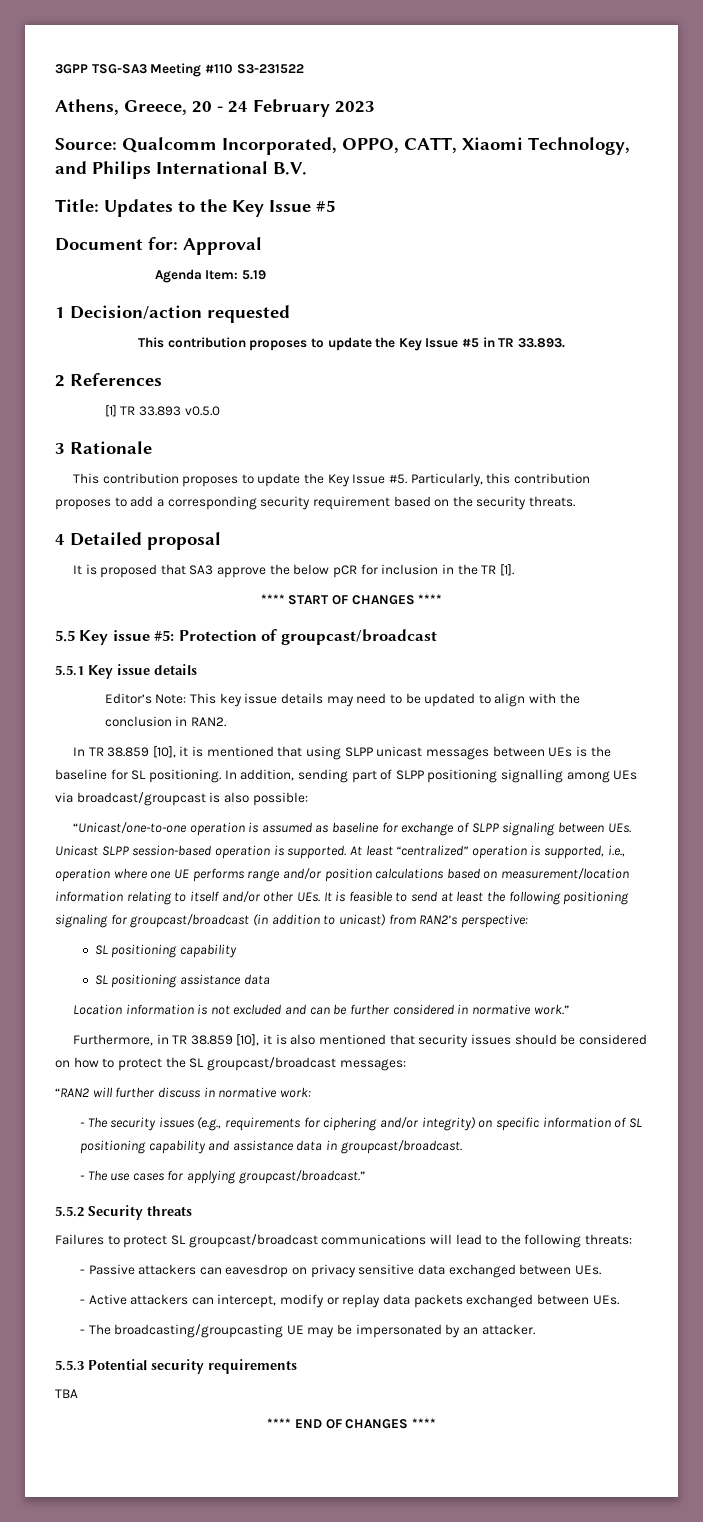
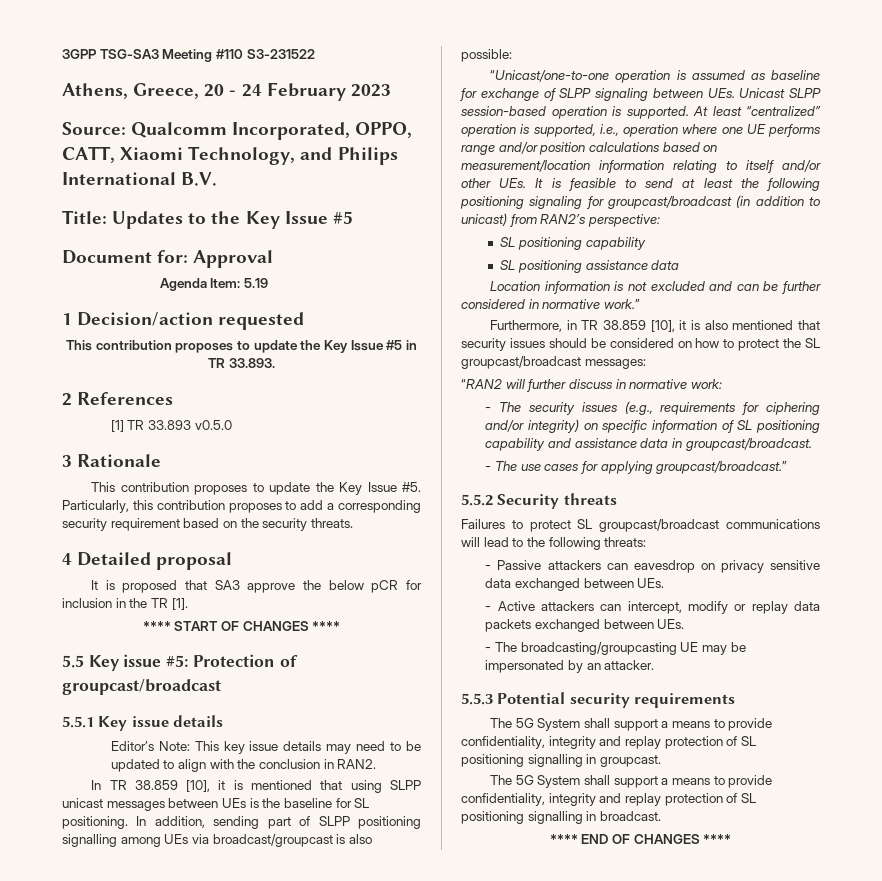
- TBA
+ The 5G System shall support a means to provide confidentiality, integrity and replay protection of SL positioning signalling in groupcast.
+ The 5G System shall support a means to provide confidentiality, integrity and replay protection of SL positioning signalling in broadcast.

